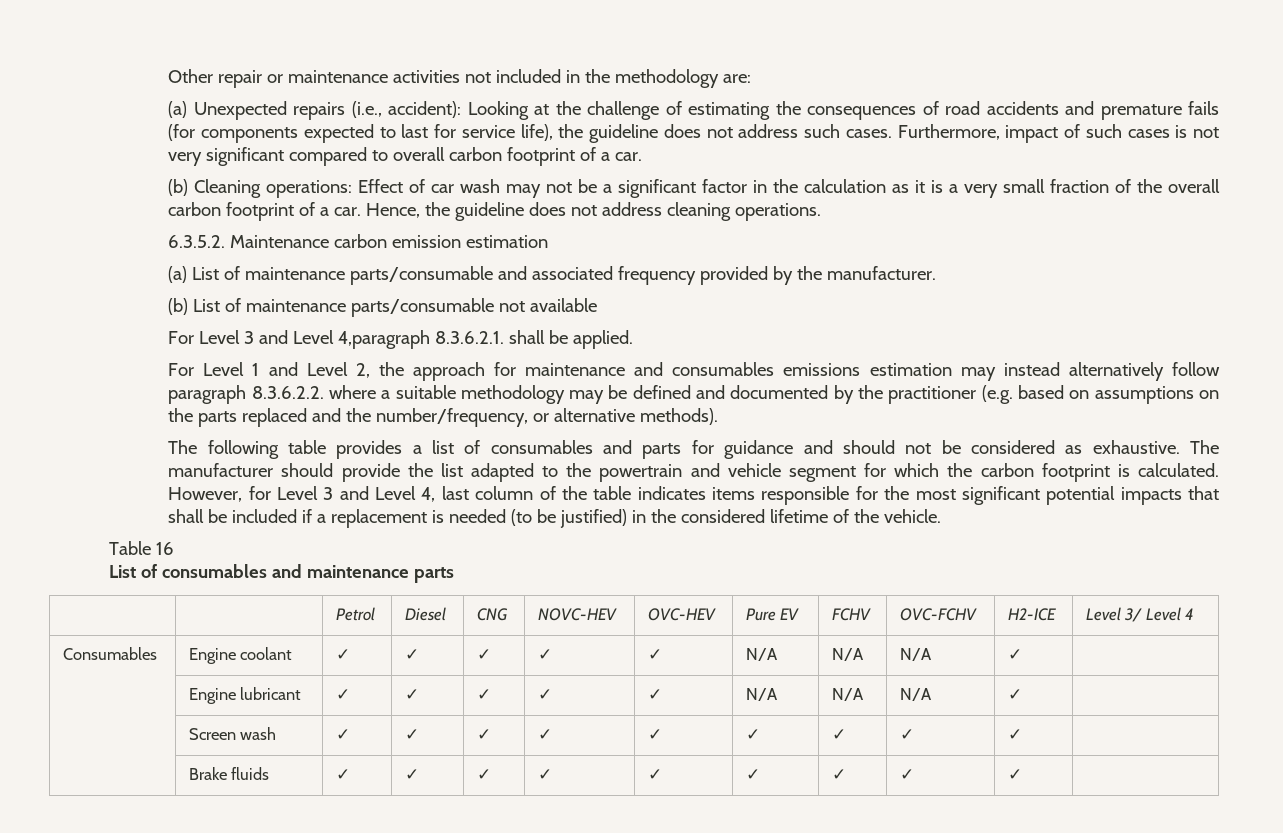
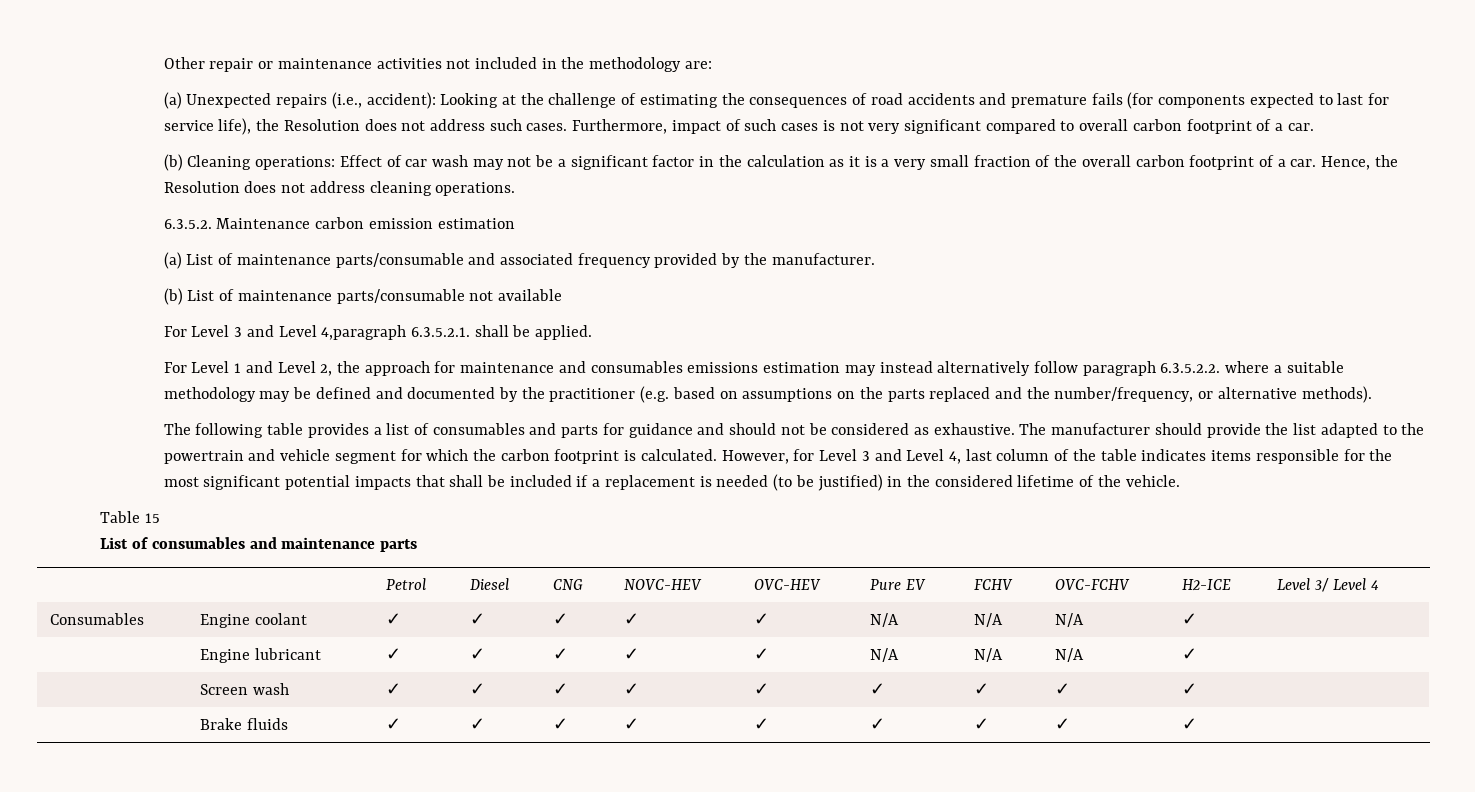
- (a) Unexpected repairs (i.e., accident): Looking at the challenge of estimating the consequences of road accidents and premature fails (for components expected to last for service life), the guideline does not address such cases.
+ (a) Unexpected repairs (i.e., accident): Looking at the challenge of estimating the consequences of road accidents and premature fails (for components expected to last for service life), the Resolution does not address such cases.
- Hence, the guideline does not address cleaning operations.
+ Hence, the Resolution does not address cleaning operations.
- For Level 3 and Level 4,paragraph 8.3.6.2.1. shall be applied.
+ For Level 3 and Level 4,paragraph 6.3.5.2.1. shall be applied.
- For Level 1 and Level 2, the approach for maintenance and consumables emissions estimation may instead alternatively follow paragraph 8.3.6.2.2. where a suitable methodology may be defined and documented by the practitioner (e.g. based on assumptions on the parts replaced and the number/frequency, or alternative methods).
+ For Level 1 and Level 2, the approach for maintenance and consumables emissions estimation may instead alternatively follow paragraph 6.3.5.2.2. where a suitable methodology may be defined and documented by the practitioner (e.g. based on assumptions on the parts replaced and the number/frequency, or alternative methods).
- Table 16
+ Table 15

